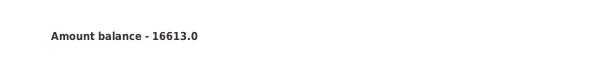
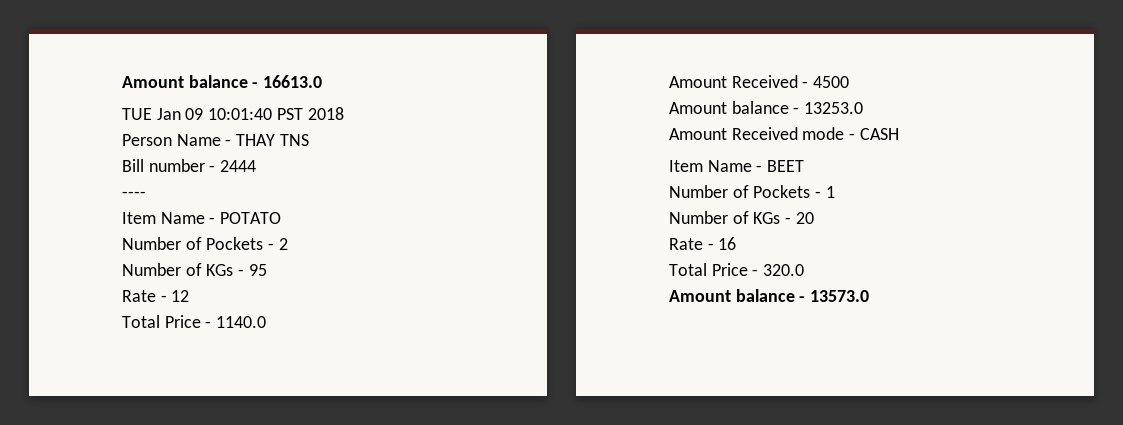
+ TUE Jan 09 10:01:40 PST 2018
+ Person Name - THAY TNS
+ Bill number - 2444
+ ----
+ Item Name - POTATO
+ Number of Pockets - 2
+ Number of KGs - 95
+ Rate - 12
+ Total Price - 1140.0
+ Amount Received - 4500
+ Amount balance - 13253.0
+ Amount Received mode - CASH
+ Item Name - BEET
+ Number of Pockets - 1
+ Number of KGs - 20
+ Rate - 16
+ Total Price - 320.0
+ Amount balance - 13573.0

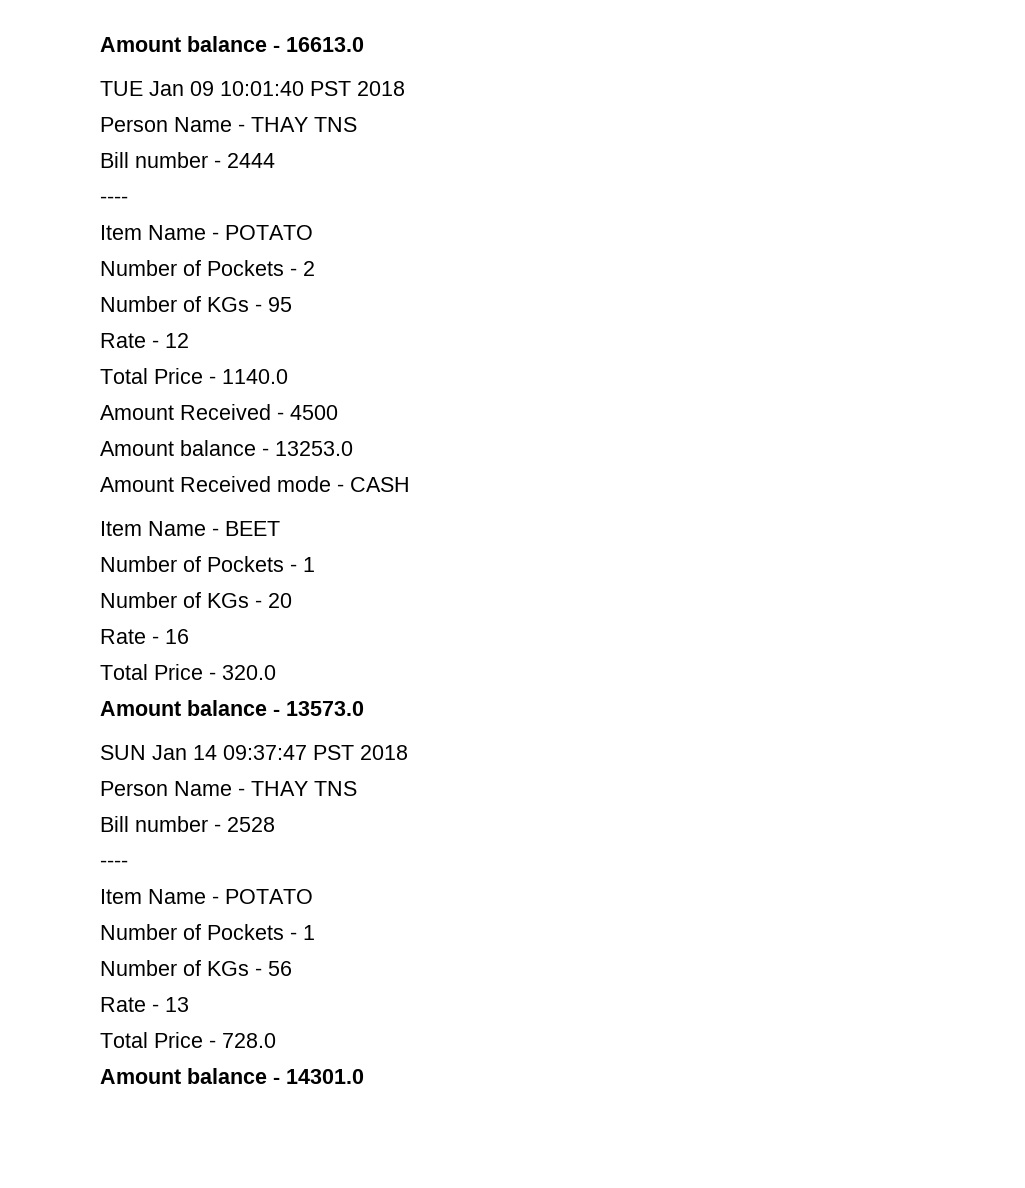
+ SUN Jan 14 09:37:47 PST 2018
+ Person Name - THAY TNS
+ Bill number - 2528
+ ----
+ Item Name - POTATO
+ Number of Pockets - 1
+ Number of KGs - 56
+ Rate - 13
+ Total Price - 728.0
+ Amount balance - 14301.0

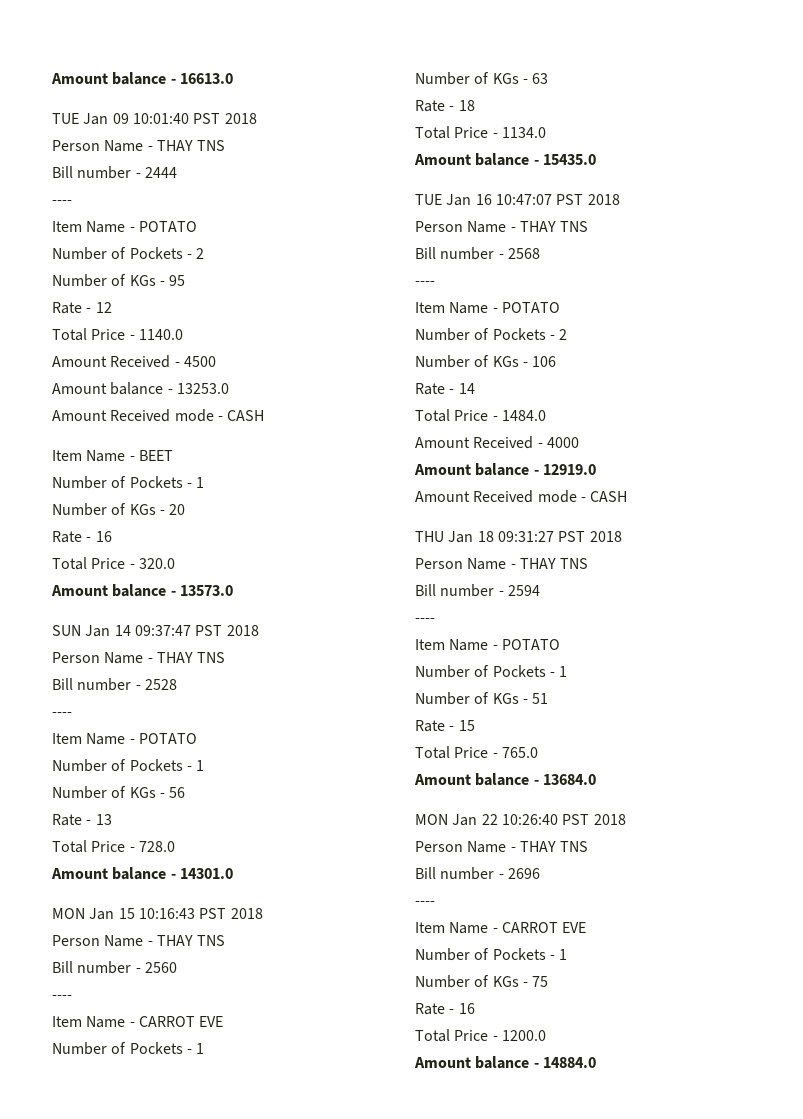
+ MON Jan 15 10:16:43 PST 2018
+ Person Name - THAY TNS
+ Bill number - 2560
+ ----
+ Item Name - CARROT EVE
+ Number of Pockets - 1
+ Number of KGs - 63
+ Rate - 18
+ Total Price - 1134.0
+ Amount balance - 15435.0
+ TUE Jan 16 10:47:07 PST 2018
+ Person Name - THAY TNS
+ Bill number - 2568
+ ----
+ Item Name - POTATO
+ Number of Pockets - 2
+ Number of KGs - 106
+ Rate - 14
+ Total Price - 1484.0
+ Amount Received - 4000
+ Amount balance - 12919.0
+ Amount Received mode - CASH
+ THU Jan 18 09:31:27 PST 2018
+ Person Name - THAY TNS
+ Bill number - 2594
+ ----
+ Item Name - POTATO
+ Number of Pockets - 1
+ Number of KGs - 51
+ Rate - 15
+ Total Price - 765.0
+ Amount balance - 13684.0
+ MON Jan 22 10:26:40 PST 2018
+ Person Name - THAY TNS
+ Bill number - 2696
+ ----
+ Item Name - CARROT EVE
+ Number of Pockets - 1
+ Number of KGs - 75
+ Rate - 16
+ Total Price - 1200.0
+ Amount balance - 14884.0

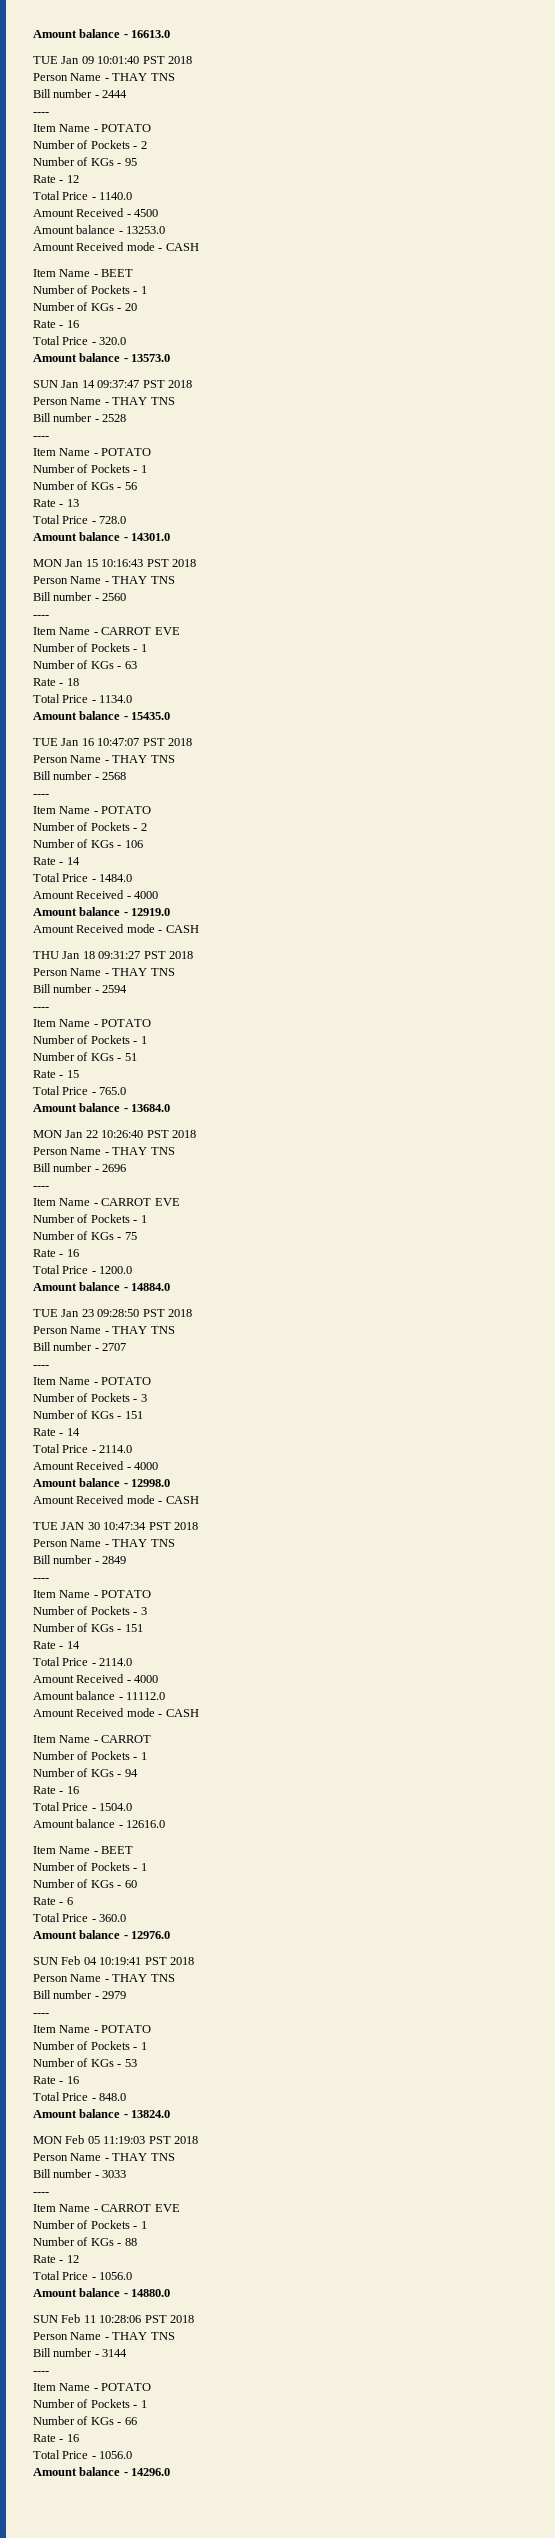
+ TUE Jan 23 09:28:50 PST 2018
+ Person Name - THAY TNS
+ Bill number - 2707
+ ----
+ Item Name - POTATO
+ Number of Pockets - 3
+ Number of KGs - 151
+ Rate - 14
+ Total Price - 2114.0
+ Amount Received - 4000
+ Amount balance - 12998.0
+ Amount Received mode - CASH
+ TUE JAN 30 10:47:34 PST 2018
+ Person Name - THAY TNS
+ Bill number - 2849
+ ----
+ Item Name - POTATO
+ Number of Pockets - 3
+ Number of KGs - 151
+ Rate - 14
+ Total Price - 2114.0
+ Amount Received - 4000
+ Amount balance - 11112.0
+ Amount Received mode - CASH
+ Item Name - CARROT
+ Number of Pockets - 1
+ Number of KGs - 94
+ Rate - 16
+ Total Price - 1504.0
+ Amount balance - 12616.0
+ Item Name - BEET
+ Number of Pockets - 1
+ Number of KGs - 60
+ Rate - 6
+ Total Price - 360.0
+ Amount balance - 12976.0
+ SUN Feb 04 10:19:41 PST 2018
+ Person Name - THAY TNS
+ Bill number - 2979
+ ----
+ Item Name - POTATO
+ Number of Pockets - 1
+ Number of KGs - 53
+ Rate - 16
+ Total Price - 848.0
+ Amount balance - 13824.0
+ MON Feb 05 11:19:03 PST 2018
+ Person Name - THAY TNS
+ Bill number - 3033
+ ----
+ Item Name - CARROT EVE
+ Number of Pockets - 1
+ Number of KGs - 88
+ Rate - 12
+ Total Price - 1056.0
+ Amount balance - 14880.0
+ SUN Feb 11 10:28:06 PST 2018
+ Person Name - THAY TNS
+ Bill number - 3144
+ ----
+ Item Name - POTATO
+ Number of Pockets - 1
+ Number of KGs - 66
+ Rate - 16
+ Total Price - 1056.0
+ Amount balance - 14296.0

